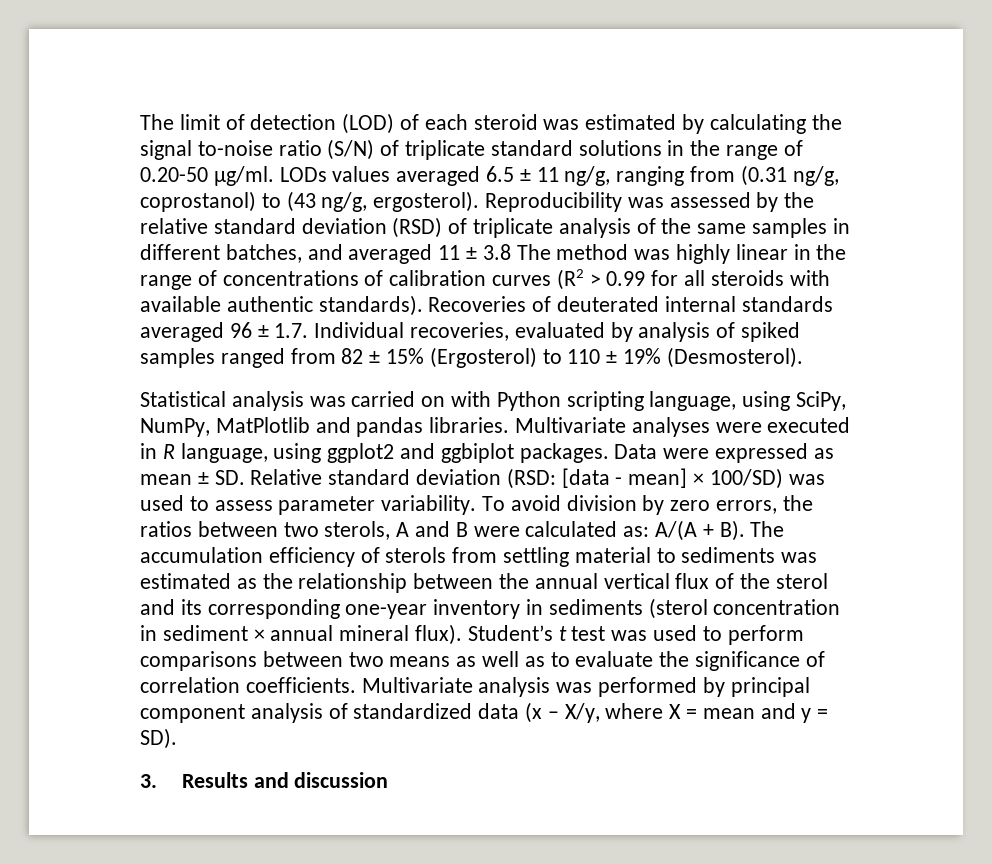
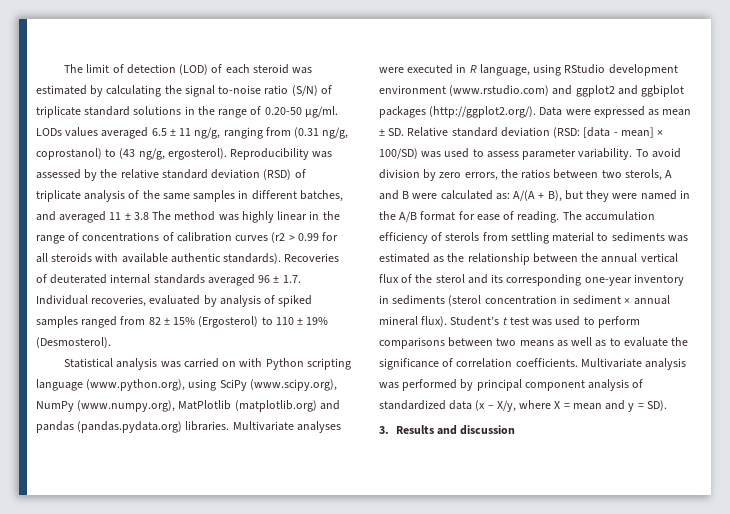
- Reproducibility was assessed by the relative standard deviation (RSD) of triplicate analysis of the same samples in different batches, and averaged 11 ± 3.8 The method was highly linear in the range of concentrations of calibration curves (R2 > 0.99 for all steroids with available authentic standards).
+ Reproducibility was assessed by the relative standard deviation (RSD) of triplicate analysis of the same samples in different batches, and averaged 11 ± 3.8 The method was highly linear in the range of concentrations of calibration curves (r2 > 0.99 for all steroids with available authentic standards).
- Statistical analysis was carried on with Python scripting language, using SciPy, NumPy, MatPlotlib and pandas libraries.
+ Statistical analysis was carried on with Python scripting language (www.python.org), using SciPy (www.scipy.org), NumPy (www.numpy.org), MatPlotlib (matplotlib.org) and pandas (pandas.pydata.org) libraries.
- Multivariate analyses were executed in R language, using ggplot2 and ggbiplot packages. Data were expressed as mean ± SD. Relative standard deviation (RSD: [data - mean] × 100/SD) was used to assess parameter variability.
+ Multivariate analyses were executed in R language, using RStudio development environment (www.rstudio.com) and ggplot2 and ggbiplot packages (http://ggplot2.org/). Data were expressed as mean ± SD. Relative standard deviation (RSD: [data - mean] × 100/SD) was used to assess parameter variability.
- To avoid division by zero errors, the ratios between two sterols, A and B were calculated as: A/(A + B). The accumulation efficiency of sterols from settling material to sediments was estimated as the relationship between the annual vertical flux of the sterol and its corresponding one-year inventory in sediments (sterol concentration in sediment × annual mineral flux).
+ To avoid division by zero errors, the ratios between two sterols, A and B were calculated as: A/(A + B), but they were named in the A/B format for ease of reading. The accumulation efficiency of sterols from settling material to sediments was estimated as the relationship between the annual vertical flux of the sterol and its corresponding one-year inventory in sediments (sterol concentration in sediment × annual mineral flux).

